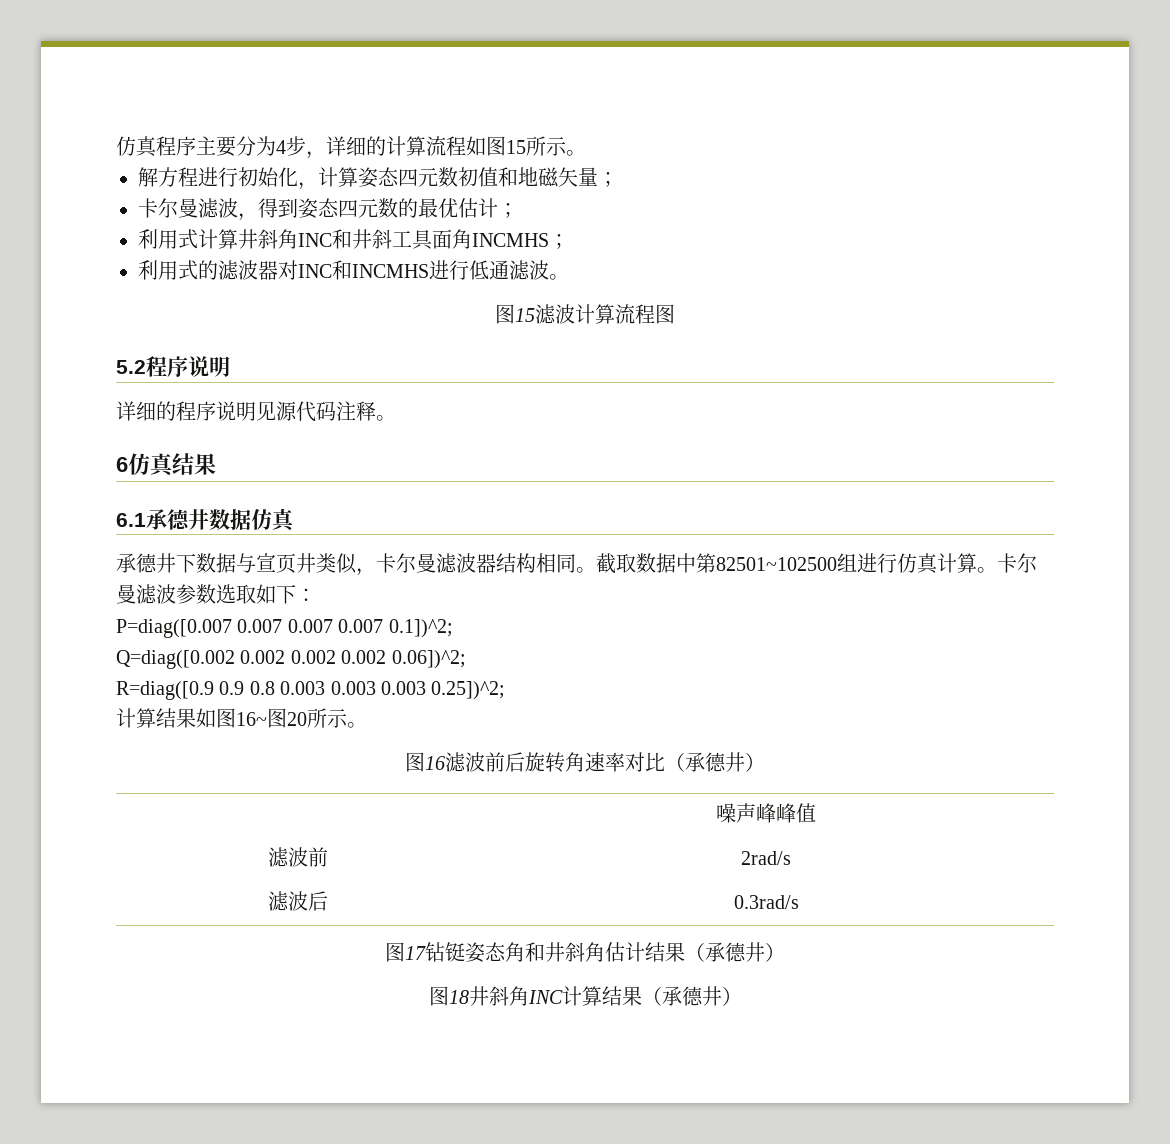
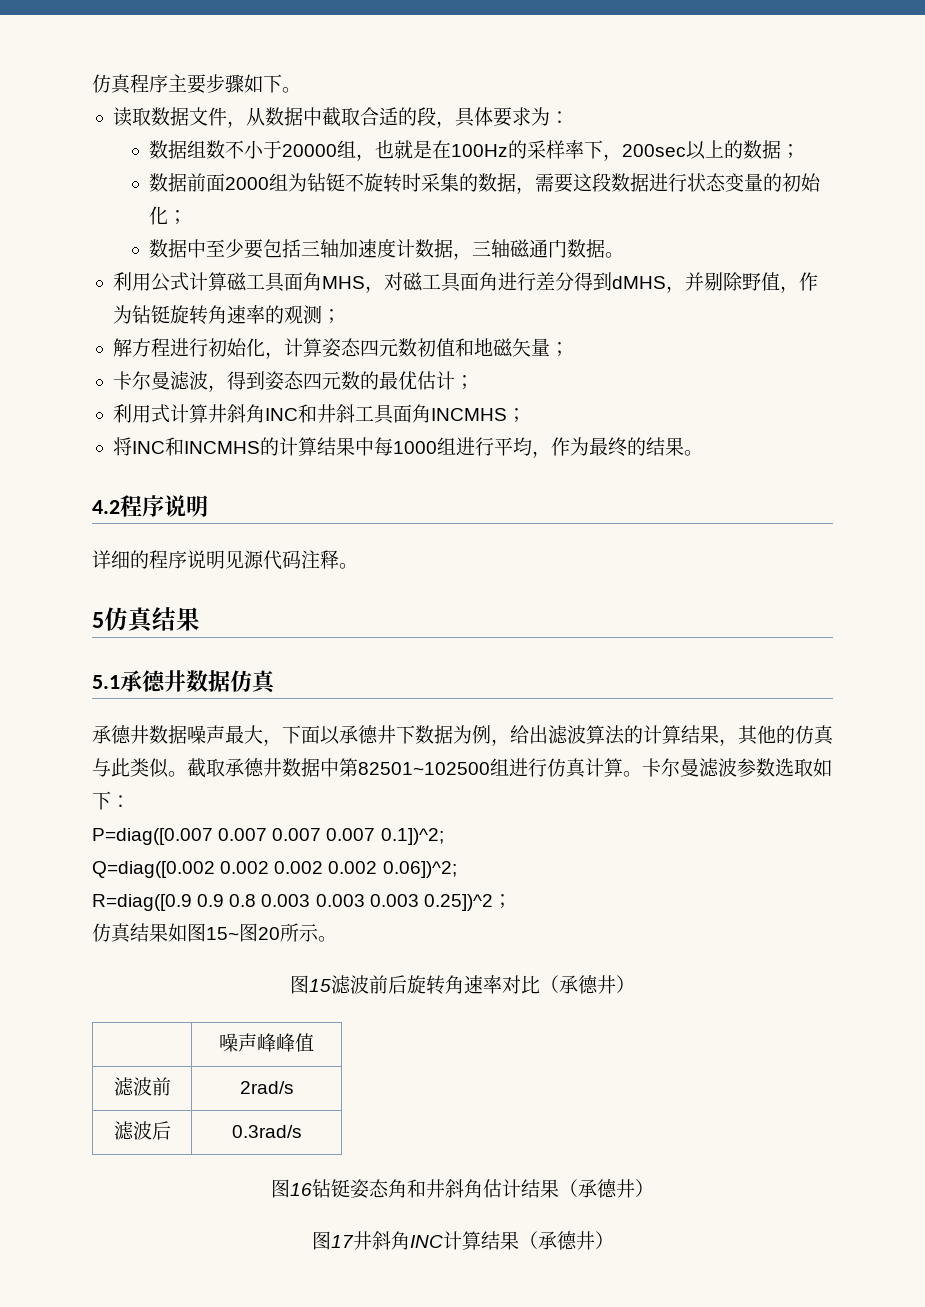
- 仿真程序主要分为4步，详细的计算流程如图15所示。
+ 仿真程序主要步骤如下。
+ 读取数据文件，从数据中截取合适的段，具体要求为：
+ 数据组数不小于20000组，也就是在100Hz的采样率下，200sec以上的数据；
+ 数据前面2000组为钻铤不旋转时采集的数据，需要这段数据进行状态变量的初始化；
+ 数据中至少要包括三轴加速度计数据，三轴磁通门数据。
+ 利用公式计算磁工具面角MHS，对磁工具面角进行差分得到dMHS，并剔除野值，作为钻铤旋转角速率的观测；
- 利用式的滤波器对INC和INCMHS进行低通滤波。
- 图15滤波计算流程图
- 5.2程序说明
+ 将INC和INCMHS的计算结果中每1000组进行平均，作为最终的结果。
+ 4.2程序说明
- 6仿真结果
+ 5仿真结果
- 6.1承德井数据仿真
+ 5.1承德井数据仿真
- 承德井下数据与宣页井类似，卡尔曼滤波器结构相同。截取数据中第82501~102500组进行仿真计算。
+ 承德井数据噪声最大，下面以承德井下数据为例，给出滤波算法的计算结果，其他的仿真与此类似。截取承德井数据中第82501~102500组进行仿真计算。
- R=diag([0.9 0.9 0.8 0.003 0.003 0.003 0.25])^2;
- 计算结果如图16~图20所示。
+ R=diag([0.9 0.9 0.8 0.003 0.003 0.003 0.25])^2；
+ 仿真结果如图15~图20所示。
- 图16滤波前后旋转角速率对比（承德井）
+ 图15滤波前后旋转角速率对比（承德井）
- 图17钻铤姿态角和井斜角估计结果（承德井）
+ 图16钻铤姿态角和井斜角估计结果（承德井）
- 图18井斜角INC计算结果（承德井）
+ 图17井斜角INC计算结果（承德井）

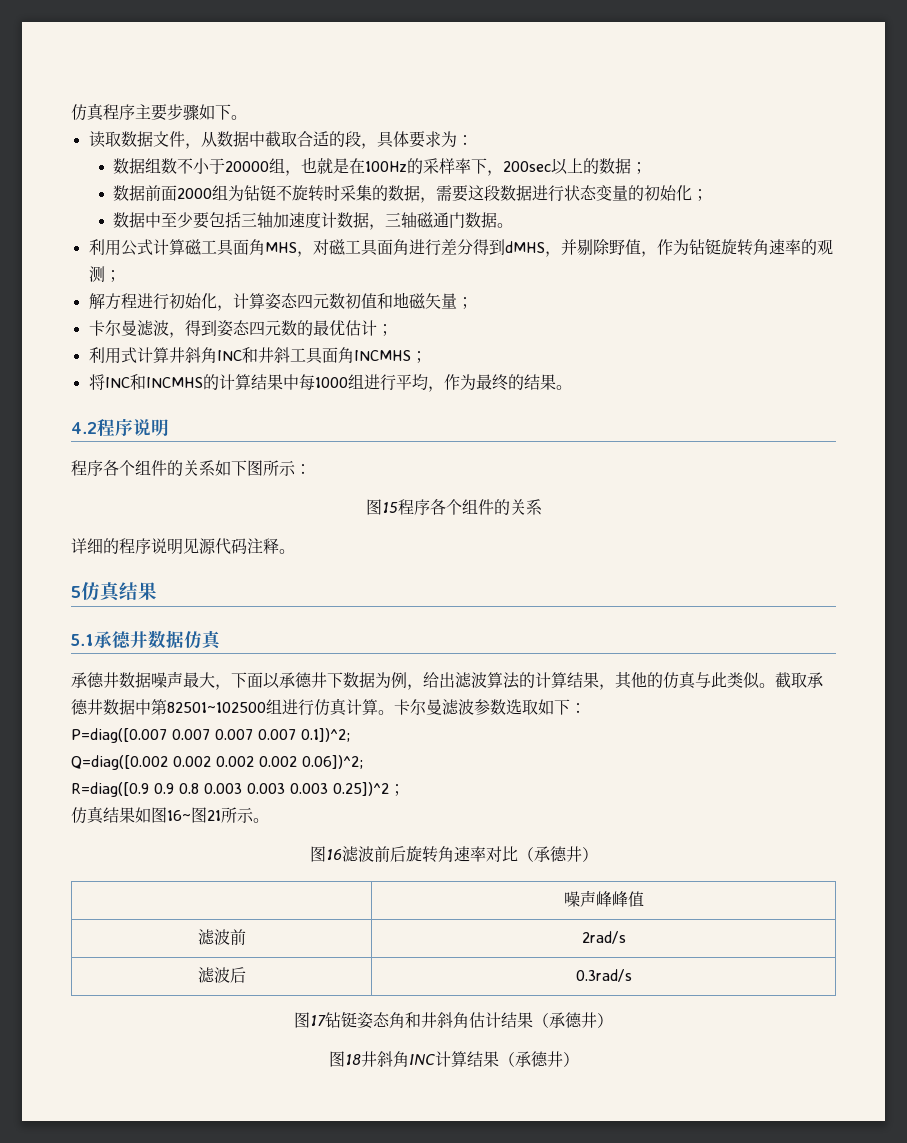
+ 程序各个组件的关系如下图所示：
+ 图15程序各个组件的关系
- 仿真结果如图15~图20所示。
+ 仿真结果如图16~图21所示。
- 图15滤波前后旋转角速率对比（承德井）
+ 图16滤波前后旋转角速率对比（承德井）
- 图16钻铤姿态角和井斜角估计结果（承德井）
+ 图17钻铤姿态角和井斜角估计结果（承德井）
- 图17井斜角INC计算结果（承德井）
+ 图18井斜角INC计算结果（承德井）

